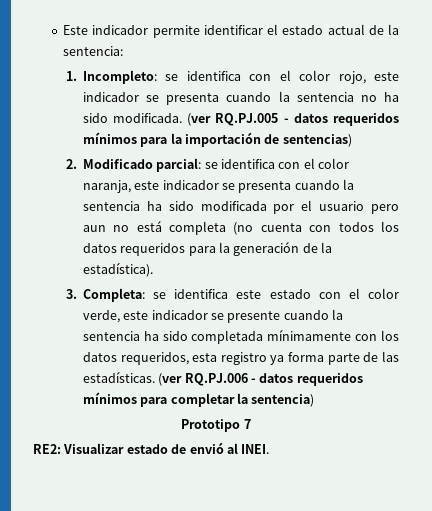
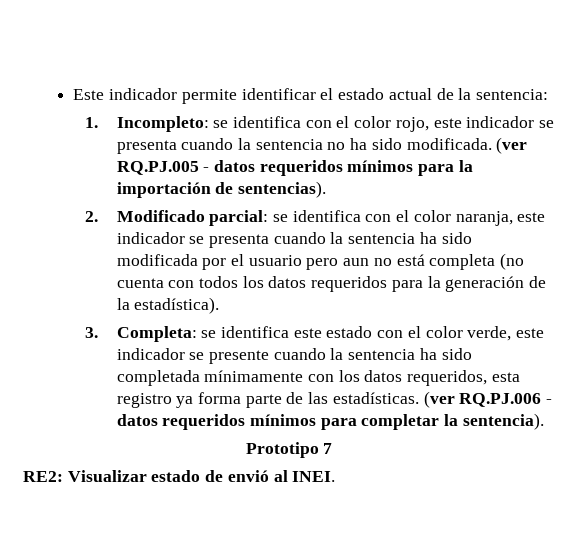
- (ver RQ.PJ.005 - datos requeridos mínimos para la importación de sentencias)
+ (ver RQ.PJ.005 - datos requeridos mínimos para la importación de sentencias).
- (ver RQ.PJ.006 - datos requeridos mínimos para completar la sentencia)
+ (ver RQ.PJ.006 - datos requeridos mínimos para completar la sentencia).

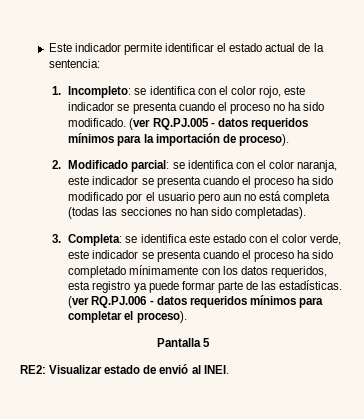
- 1. Incompleto: se identifica con el color rojo, este indicador se presenta cuando la sentencia no ha sido modificada.
+ 1. Incompleto: se identifica con el color rojo, este indicador se presenta cuando el proceso no ha sido modificado.
- (ver RQ.PJ.005 - datos requeridos mínimos para la importación de sentencias).
+ (ver RQ.PJ.005 - datos requeridos mínimos para la importación de proceso).
- 2. Modificado parcial: se identifica con el color naranja, este indicador se presenta cuando la sentencia ha sido modificada por el usuario pero aun no está completa (no cuenta con todos los datos requeridos para la generación de la estadística).
+ 2. Modificado parcial: se identifica con el color naranja, este indicador se presenta cuando el proceso ha sido modificado por el usuario pero aun no está completa (todas las secciones no han sido completadas).
- 3. Completa: se identifica este estado con el color verde, este indicador se presente cuando la sentencia ha sido completada mínimamente con los datos requeridos, esta registro ya forma parte de las estadísticas.
+ 3. Completa: se identifica este estado con el color verde, este indicador se presenta cuando el proceso ha sido completado mínimamente con los datos requeridos, esta registro ya puede formar parte de las estadísticas.
- (ver RQ.PJ.006 - datos requeridos mínimos para completar la sentencia).
- Prototipo 7
+ (ver RQ.PJ.006 - datos requeridos mínimos para completar el proceso).
+ Pantalla 5

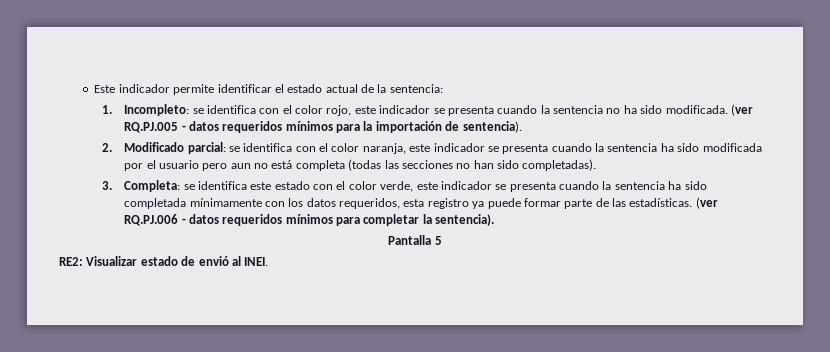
- 1. Incompleto: se identifica con el color rojo, este indicador se presenta cuando el proceso no ha sido modificado.
+ 1. Incompleto: se identifica con el color rojo, este indicador se presenta cuando la sentencia no ha sido modificada.
- (ver RQ.PJ.005 - datos requeridos mínimos para la importación de proceso).
+ (ver RQ.PJ.005 - datos requeridos mínimos para la importación de sentencia).
- 2. Modificado parcial: se identifica con el color naranja, este indicador se presenta cuando el proceso ha sido modificado por el usuario pero aun no está completa (todas las secciones no han sido completadas).
+ 2. Modificado parcial: se identifica con el color naranja, este indicador se presenta cuando la sentencia ha sido modificada por el usuario pero aun no está completa (todas las secciones no han sido completadas).
- 3. Completa: se identifica este estado con el color verde, este indicador se presenta cuando el proceso ha sido completado mínimamente con los datos requeridos, esta registro ya puede formar parte de las estadísticas.
+ 3. Completa: se identifica este estado con el color verde, este indicador se presenta cuando la sentencia ha sido completada mínimamente con los datos requeridos, esta registro ya puede formar parte de las estadísticas.
- (ver RQ.PJ.006 - datos requeridos mínimos para completar el proceso).
+ (ver RQ.PJ.006 - datos requeridos mínimos para completar la sentencia).

